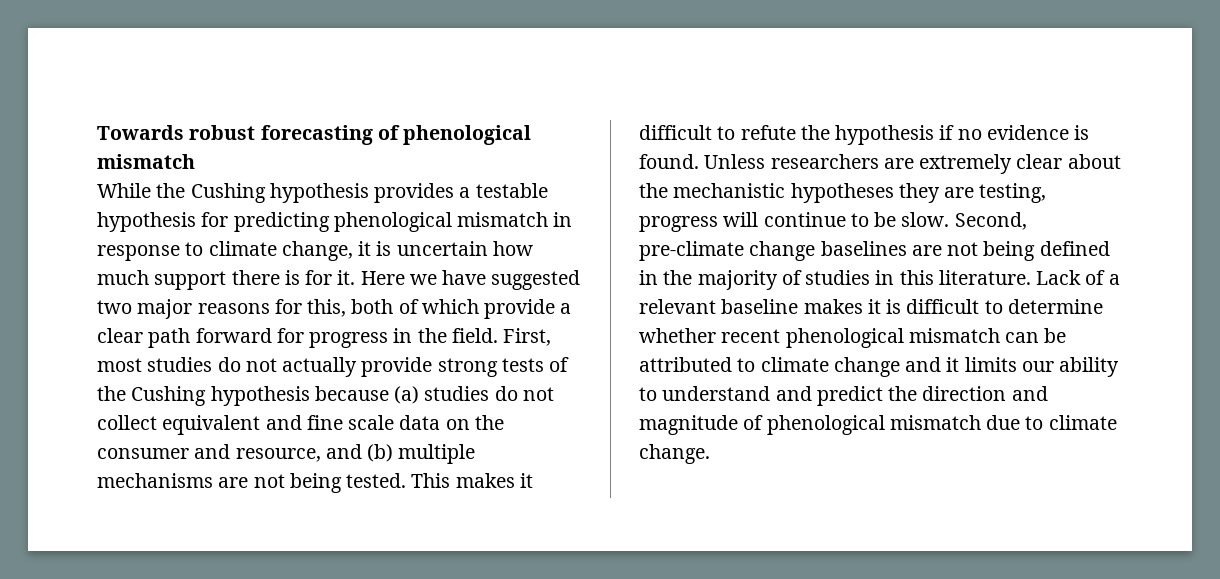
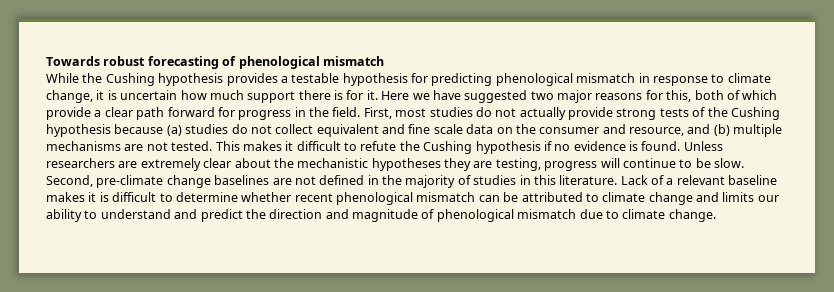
- First, most studies do not actually provide strong tests of the Cushing hypothesis because (a) studies do not collect equivalent and fine scale data on the consumer and resource, and (b) multiple mechanisms are not being tested.
+ First, most studies do not actually provide strong tests of the Cushing hypothesis because (a) studies do not collect equivalent and fine scale data on the consumer and resource, and (b) multiple mechanisms are not tested.
- This makes it difficult to refute the hypothesis if no evidence is found.
+ This makes it difficult to refute the Cushing hypothesis if no evidence is found.
- Second, pre-climate change baselines are not being defined in the majority of studies in this literature.
+ Second, pre-climate change baselines are not defined in the majority of studies in this literature.
- Lack of a relevant baseline makes it is difficult to determine whether recent phenological mismatch can be attributed to climate change and it limits our ability to understand and predict the direction and magnitude of phenological mismatch due to climate change.
+ Lack of a relevant baseline makes it is difficult to determine whether recent phenological mismatch can be attributed to climate change and limits our ability to understand and predict the direction and magnitude of phenological mismatch due to climate change.

